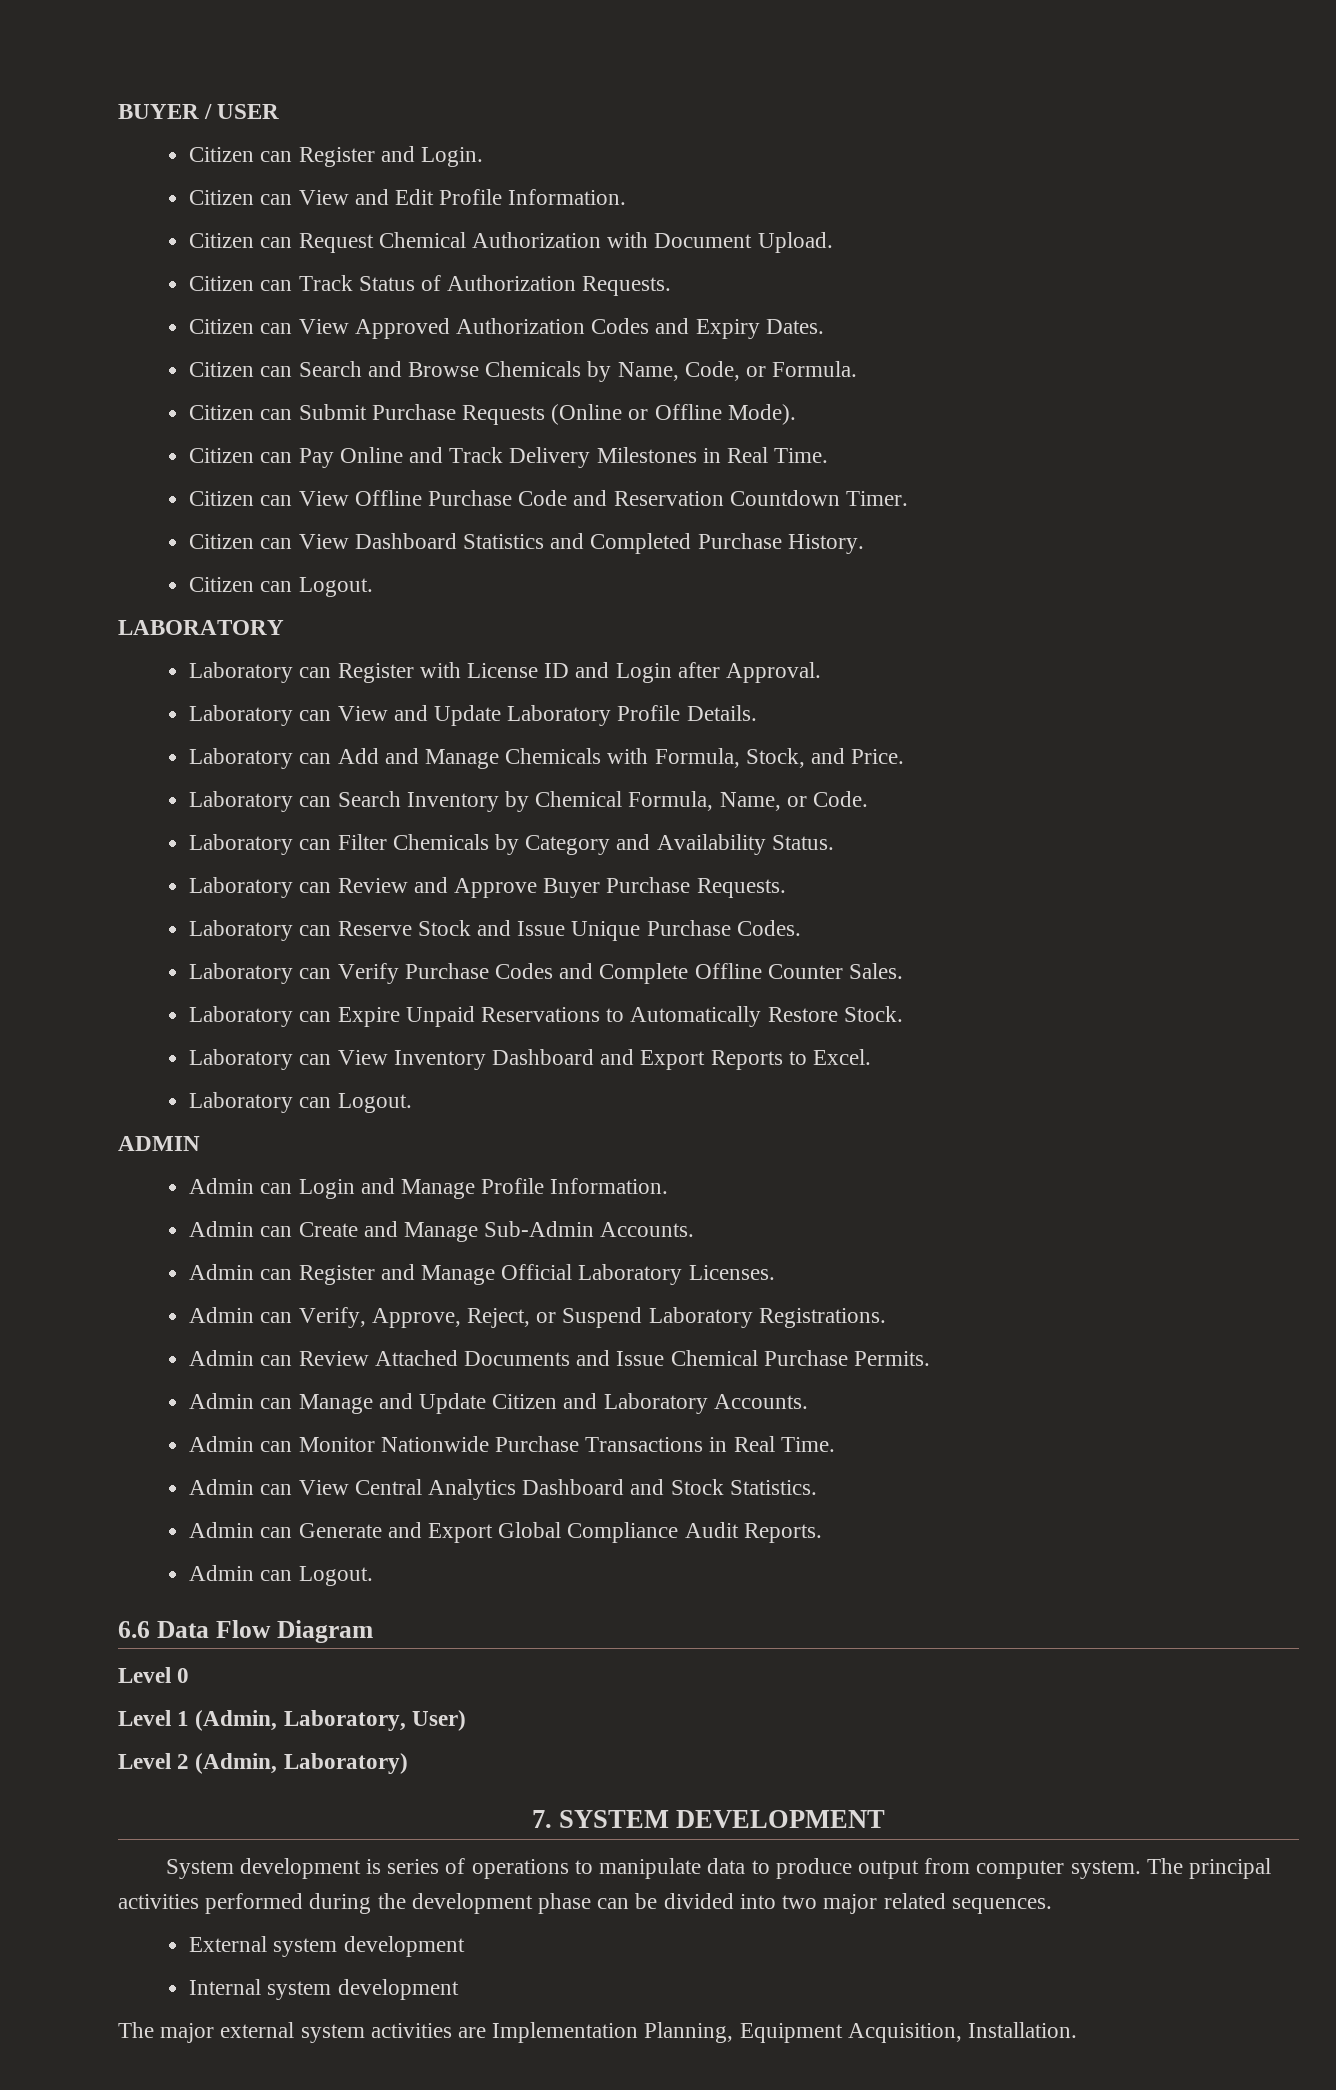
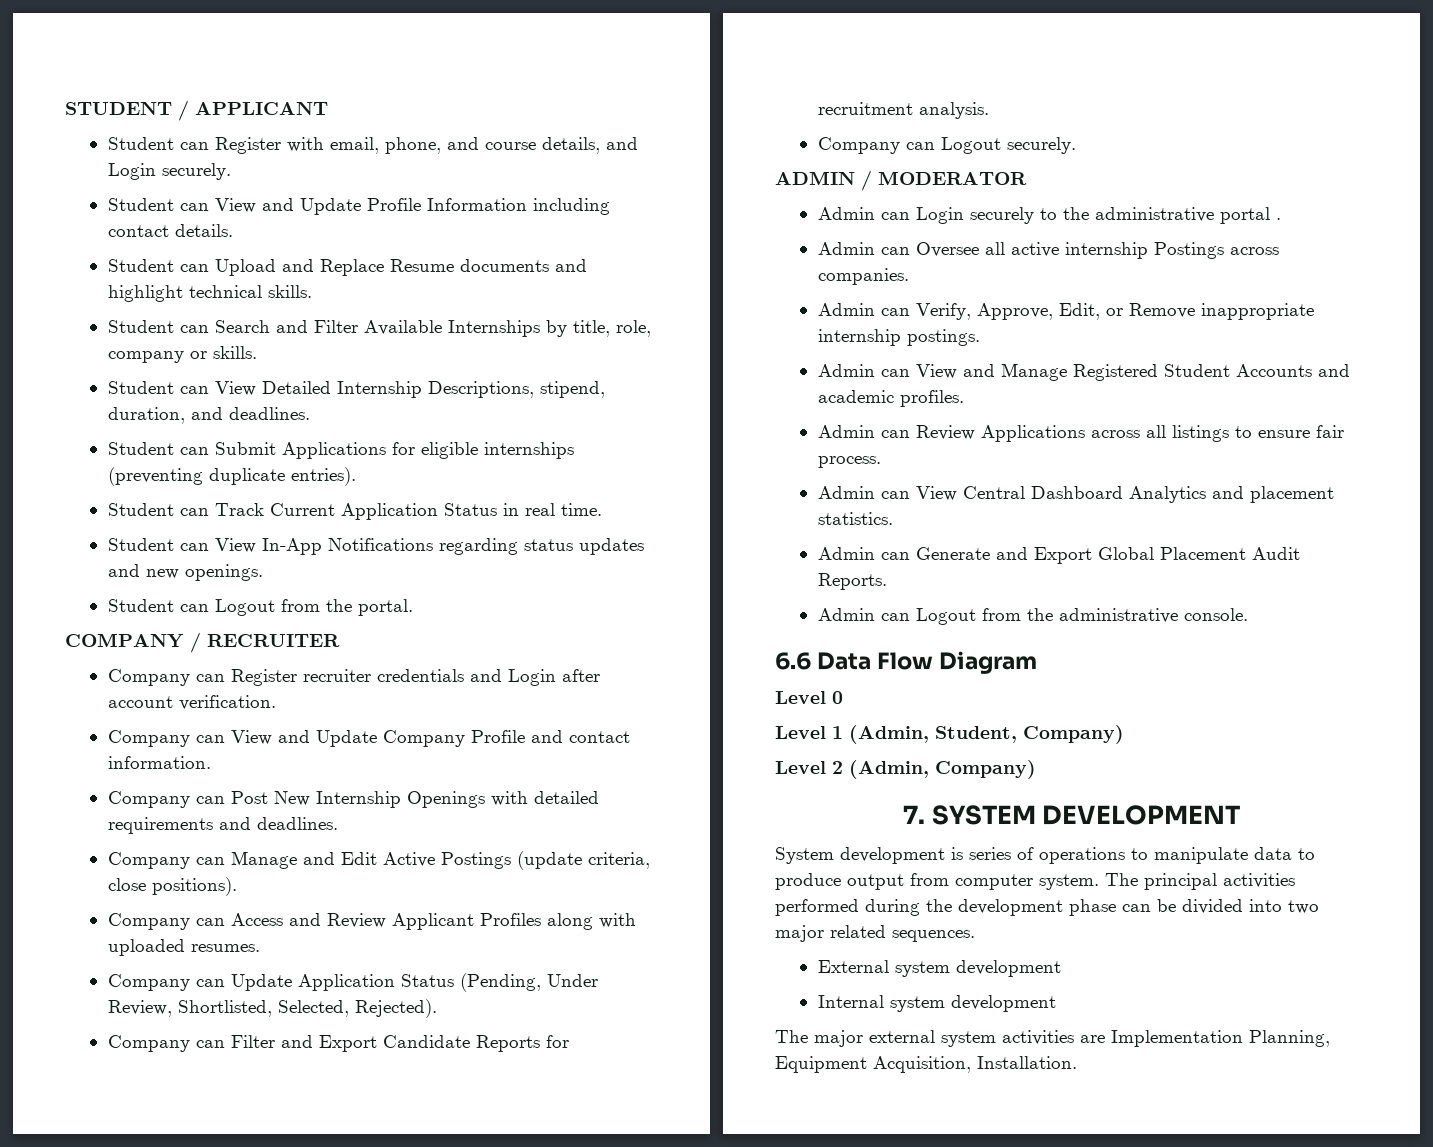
- BUYER / USER
- Citizen can Register and Login.
- Citizen can View and Edit Profile Information.
- Citizen can Request Chemical Authorization with Document Upload.
- Citizen can Track Status of Authorization Requests.
- Citizen can View Approved Authorization Codes and Expiry Dates.
- Citizen can Search and Browse Chemicals by Name, Code, or Formula.
- Citizen can Submit Purchase Requests (Online or Offline Mode).
- Citizen can Pay Online and Track Delivery Milestones in Real Time.
- Citizen can View Offline Purchase Code and Reservation Countdown Timer.
- Citizen can View Dashboard Statistics and Completed Purchase History.
- Citizen can Logout.
- LABORATORY
- Laboratory can Register with License ID and Login after Approval.
- Laboratory can View and Update Laboratory Profile Details.
- Laboratory can Add and Manage Chemicals with Formula, Stock, and Price.
- Laboratory can Search Inventory by Chemical Formula, Name, or Code.
- Laboratory can Filter Chemicals by Category and Availability Status.
- Laboratory can Review and Approve Buyer Purchase Requests.
- Laboratory can Reserve Stock and Issue Unique Purchase Codes.
- Laboratory can Verify Purchase Codes and Complete Offline Counter Sales.
- Laboratory can Expire Unpaid Reservations to Automatically Restore Stock.
- Laboratory can View Inventory Dashboard and Export Reports to Excel.
- Laboratory can Logout.
+ STUDENT / APPLICANT
+ Student can Register with email, phone, and course details, and Login securely.
+ Student can View and Update Profile Information including contact details.
+ Student can Upload and Replace Resume documents and highlight technical skills.
+ Student can Search and Filter Available Internships by title, role, company or skills.
+ Student can View Detailed Internship Descriptions, stipend, duration, and deadlines.
+ Student can Submit Applications for eligible internships (preventing duplicate entries).
+ Student can Track Current Application Status in real time.
+ Student can View In-App Notifications regarding status updates and new openings.
+ Student can Logout from the portal.
+ COMPANY / RECRUITER
+ Company can Register recruiter credentials and Login after account verification.
+ Company can View and Update Company Profile and contact information.
+ Company can Post New Internship Openings with detailed requirements and deadlines.
+ Company can Manage and Edit Active Postings (update criteria, close positions).
+ Company can Access and Review Applicant Profiles along with uploaded resumes.
+ Company can Update Application Status (Pending, Under Review, Shortlisted, Selected, Rejected).
+ Company can Filter and Export Candidate Reports for recruitment analysis.
+ Company can Logout securely.
- ADMIN
+ ADMIN / MODERATOR
- Admin can Login and Manage Profile Information.
- Admin can Create and Manage Sub-Admin Accounts.
- Admin can Register and Manage Official Laboratory Licenses.
- Admin can Verify, Approve, Reject, or Suspend Laboratory Registrations.
- Admin can Review Attached Documents and Issue Chemical Purchase Permits.
- Admin can Manage and Update Citizen and Laboratory Accounts.
- Admin can Monitor Nationwide Purchase Transactions in Real Time.
+ Admin can Login securely to the administrative portal .
+ Admin can Oversee all active internship Postings across companies.
+ Admin can Verify, Approve, Edit, or Remove inappropriate internship postings.
+ Admin can View and Manage Registered Student Accounts and academic profiles.
+ Admin can Review Applications across all listings to ensure fair process.
- Admin can View Central Analytics Dashboard and Stock Statistics.
+ Admin can View Central Dashboard Analytics and placement statistics.
- Admin can Generate and Export Global Compliance Audit Reports.
+ Admin can Generate and Export Global Placement Audit Reports.
- Admin can Logout.
+ Admin can Logout from the administrative console.
- Level 1 (Admin, Laboratory, User)
+ Level 1 (Admin, Student, Company)
- Level 2 (Admin, Laboratory)
+ Level 2 (Admin, Company)

